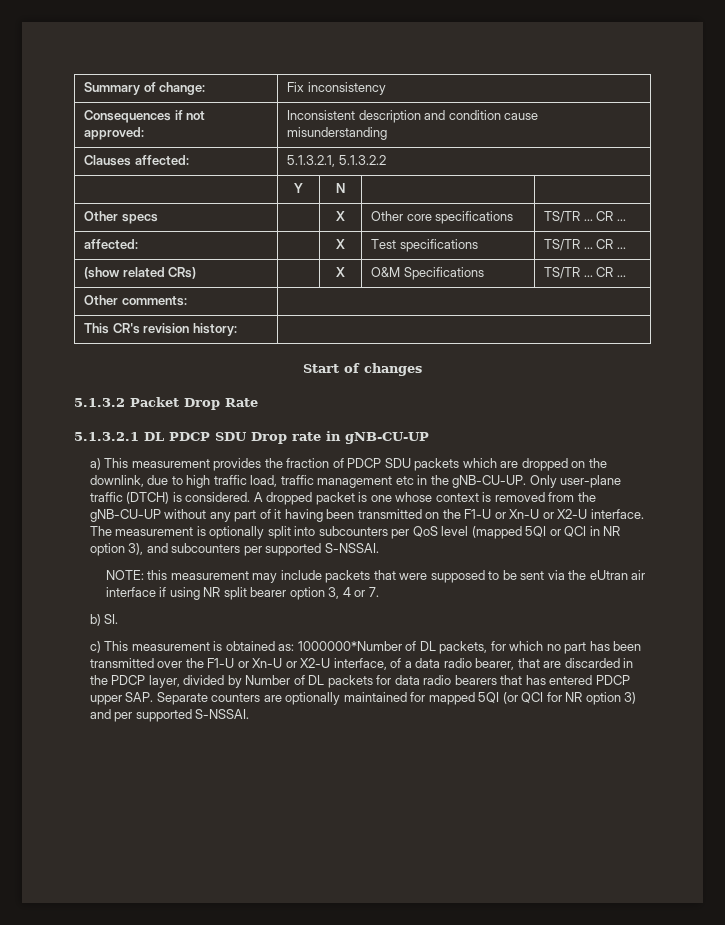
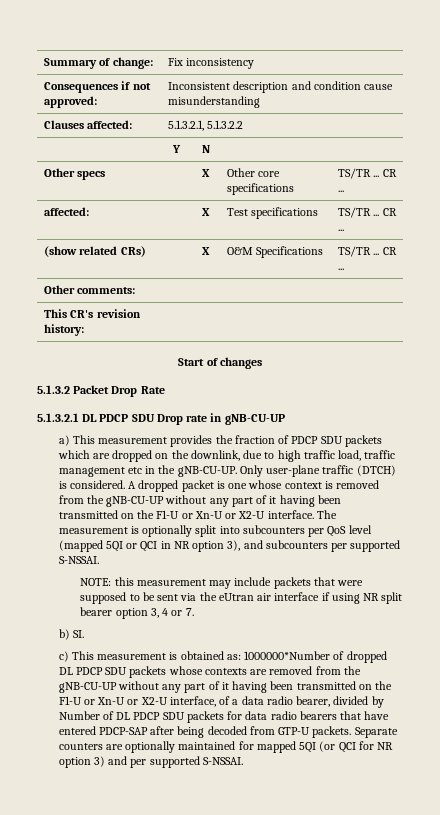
- c) This measurement is obtained as: 1000000*Number of DL packets, for which no part has been transmitted over the F1-U or Xn-U or X2-U interface, of a data radio bearer, that are discarded in the PDCP layer, divided by Number of DL packets for data radio bearers that has entered PDCP upper SAP. Separate counters are optionally maintained for mapped 5QI (or QCI for NR option 3) and per supported S-NSSAI.
+ c) This measurement is obtained as: 1000000*Number of dropped DL PDCP SDU packets whose contexts are removed from the gNB-CU-UP without any part of it having been transmitted on the F1-U or Xn-U or X2-U interface, of a data radio bearer, divided by Number of DL PDCP SDU packets for data radio bearers that have entered PDCP-SAP after being decoded from GTP-U packets. Separate counters are optionally maintained for mapped 5QI (or QCI for NR option 3) and per supported S-NSSAI.

